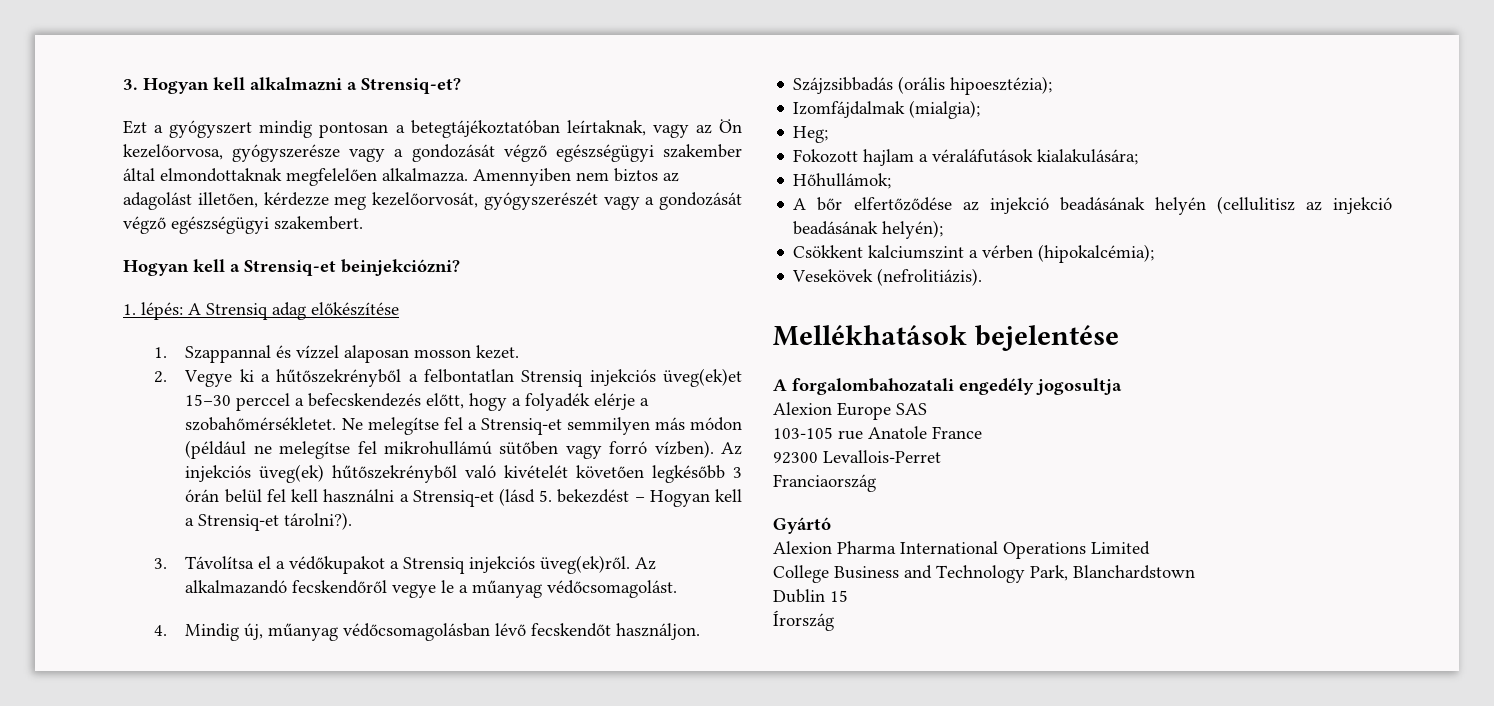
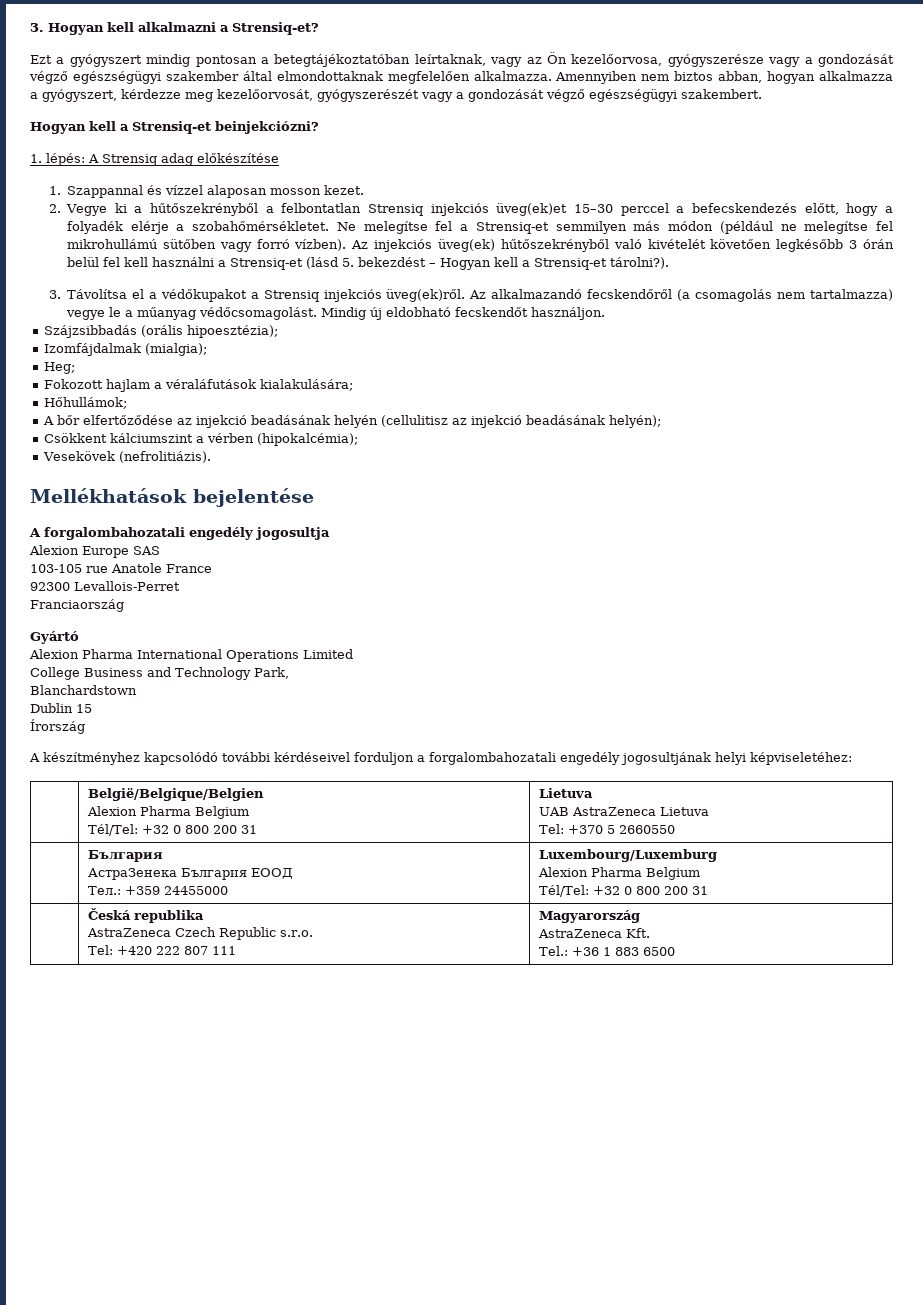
- Amennyiben nem biztos az adagolást illetően, kérdezze meg kezelőorvosát, gyógyszerészét vagy a gondozását végző egészségügyi szakembert.
+ Amennyiben nem biztos abban, hogyan alkalmazza a gyógyszert, kérdezze meg kezelőorvosát, gyógyszerészét vagy a gondozását végző egészségügyi szakembert.
- Az alkalmazandó fecskendőről vegye le a műanyag védőcsomagolást.
- 4. Mindig új, műanyag védőcsomagolásban lévő fecskendőt használjon.
+ Az alkalmazandó fecskendőről (a csomagolás nem tartalmazza) vegye le a műanyag védőcsomagolást. Mindig új eldobható fecskendőt használjon.
- Csökkent kalciumszint a vérben (hipokalcémia);
+ Csökkent kálciumszint a vérben (hipokalcémia);
- College Business and Technology Park, Blanchardstown
+ College Business and Technology Park,
+ Blanchardstown
+ A készítményhez kapcsolódó további kérdéseivel forduljon a forgalombahozatali engedély jogosultjának helyi képviseletéhez:
+ | België/Belgique/Belgien
+ Alexion Pharma Belgium
+ Tél/Tel: +32 0 800 200 31 | Lietuva
+ UAB AstraZeneca Lietuva
+ Tel: +370 5 2660550
+ | България
+ АстраЗенека България ЕООД
+ Teл.: +359 24455000 | Luxembourg/Luxemburg
+ Alexion Pharma Belgium
+ Tél/Tel: +32 0 800 200 31
+ | Česká republika
+ AstraZeneca Czech Republic s.r.o.
+ Tel: +420 222 807 111 | Magyarország
+ AstraZeneca Kft.
+ Tel.: +36 1 883 6500

